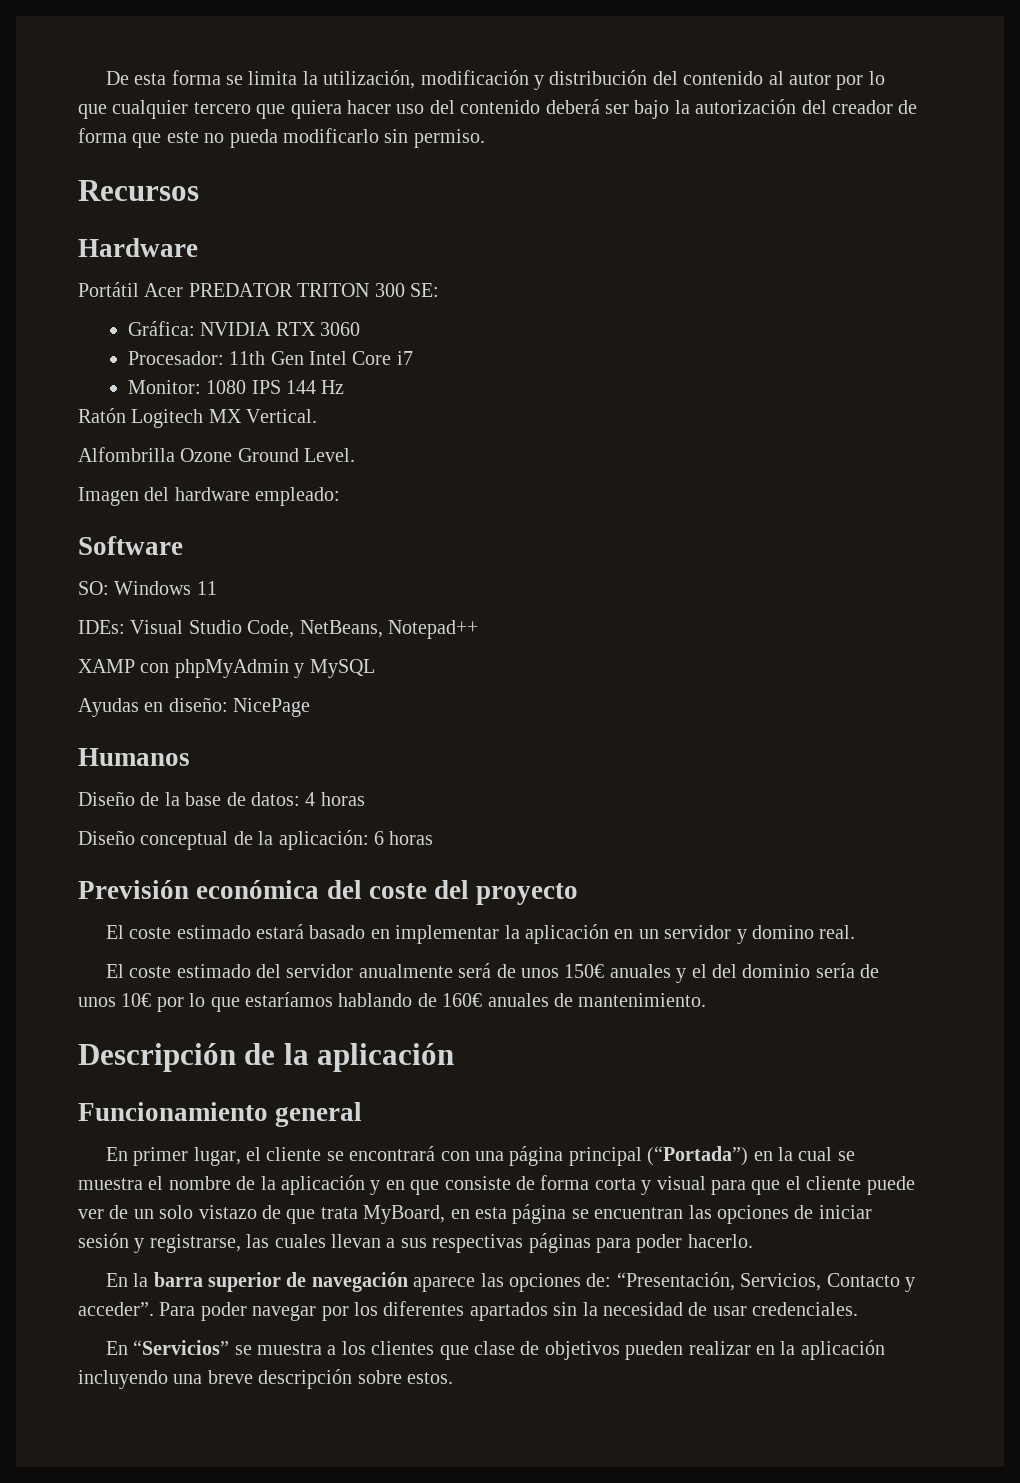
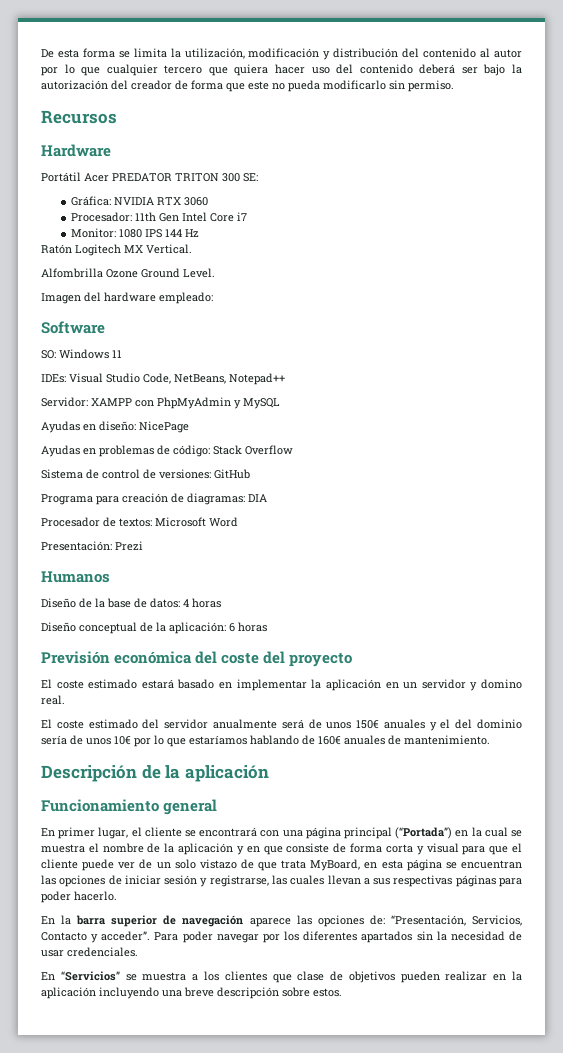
- XAMP con phpMyAdmin y MySQL
+ Servidor: XAMPP con PhpMyAdmin y MySQL
+ Ayudas en problemas de código: Stack Overflow
+ Sistema de control de versiones: GitHub
+ Programa para creación de diagramas: DIA
+ Procesador de textos: Microsoft Word
+ Presentación: Prezi

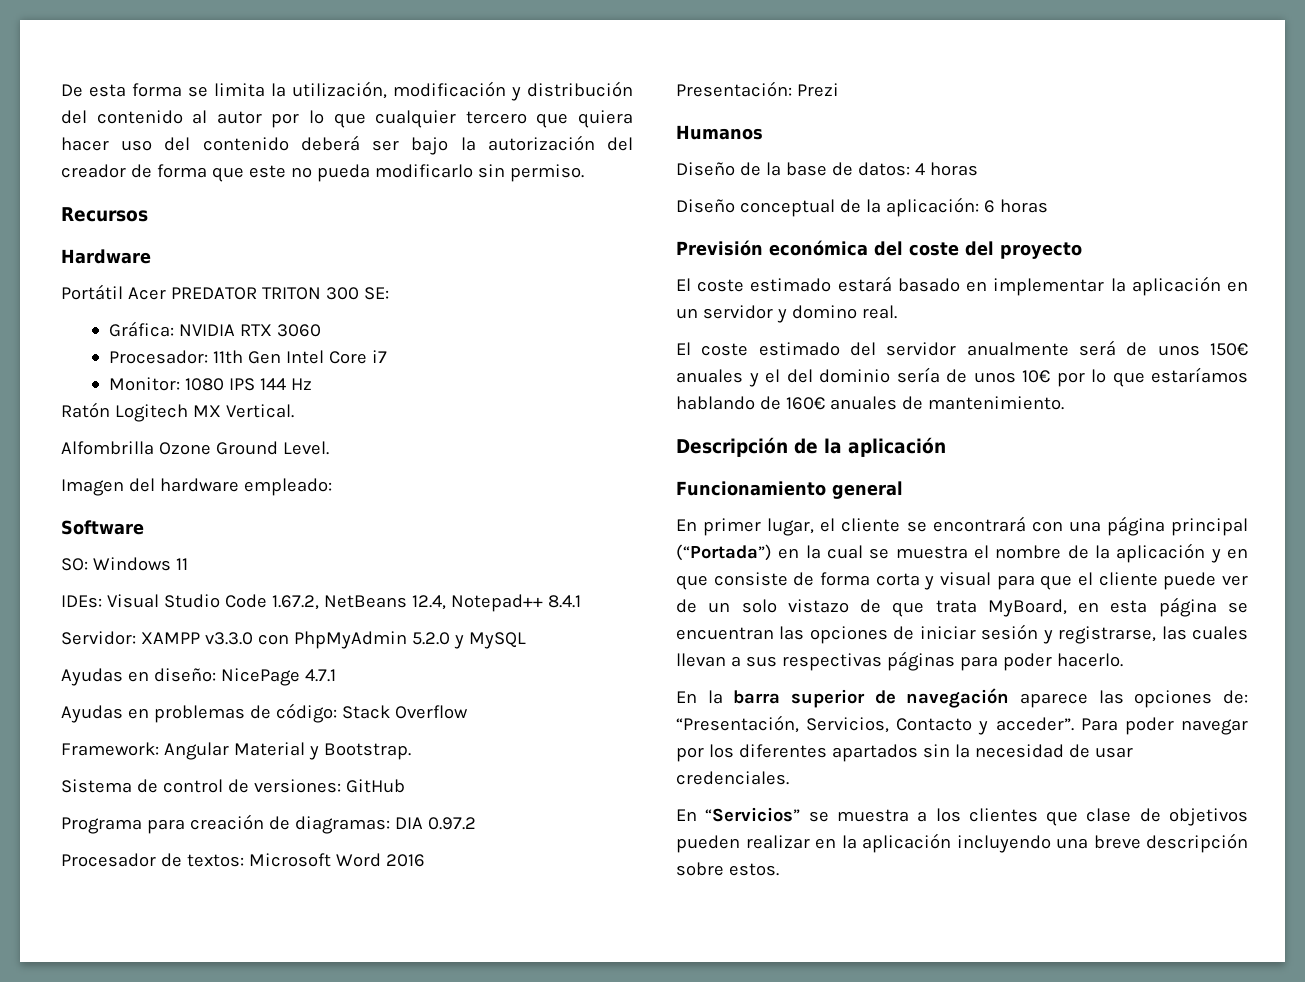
- IDEs: Visual Studio Code, NetBeans, Notepad++
+ IDEs: Visual Studio Code 1.67.2, NetBeans 12.4, Notepad++ 8.4.1
- Servidor: XAMPP con PhpMyAdmin y MySQL
+ Servidor: XAMPP v3.3.0 con PhpMyAdmin 5.2.0 y MySQL
- Ayudas en diseño: NicePage
+ Ayudas en diseño: NicePage 4.7.1
+ Framework: Angular Material y Bootstrap.
- Programa para creación de diagramas: DIA
+ Programa para creación de diagramas: DIA 0.97.2
- Procesador de textos: Microsoft Word
+ Procesador de textos: Microsoft Word 2016

